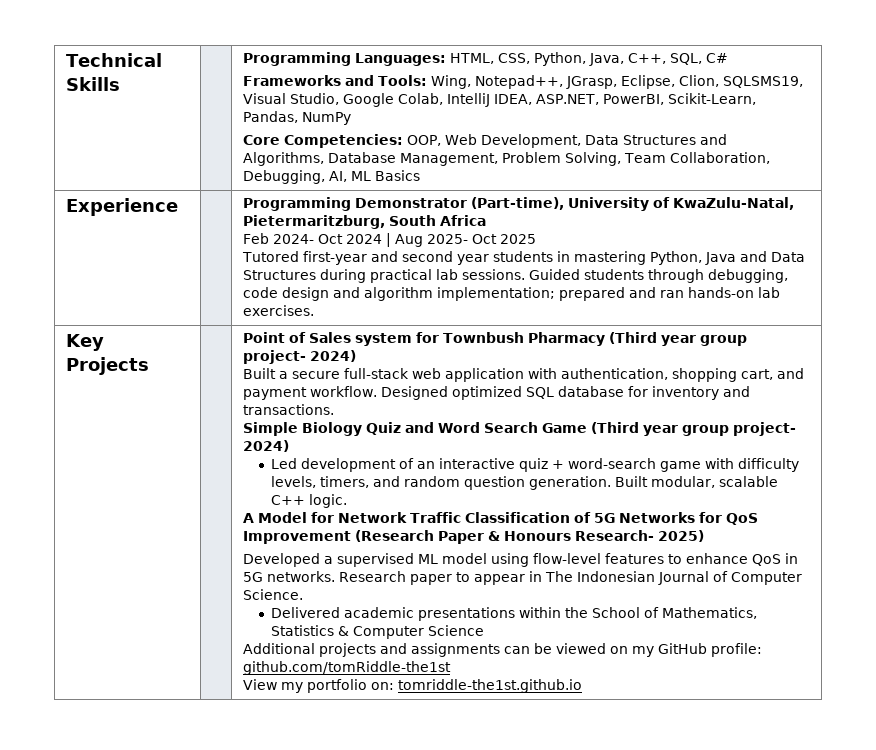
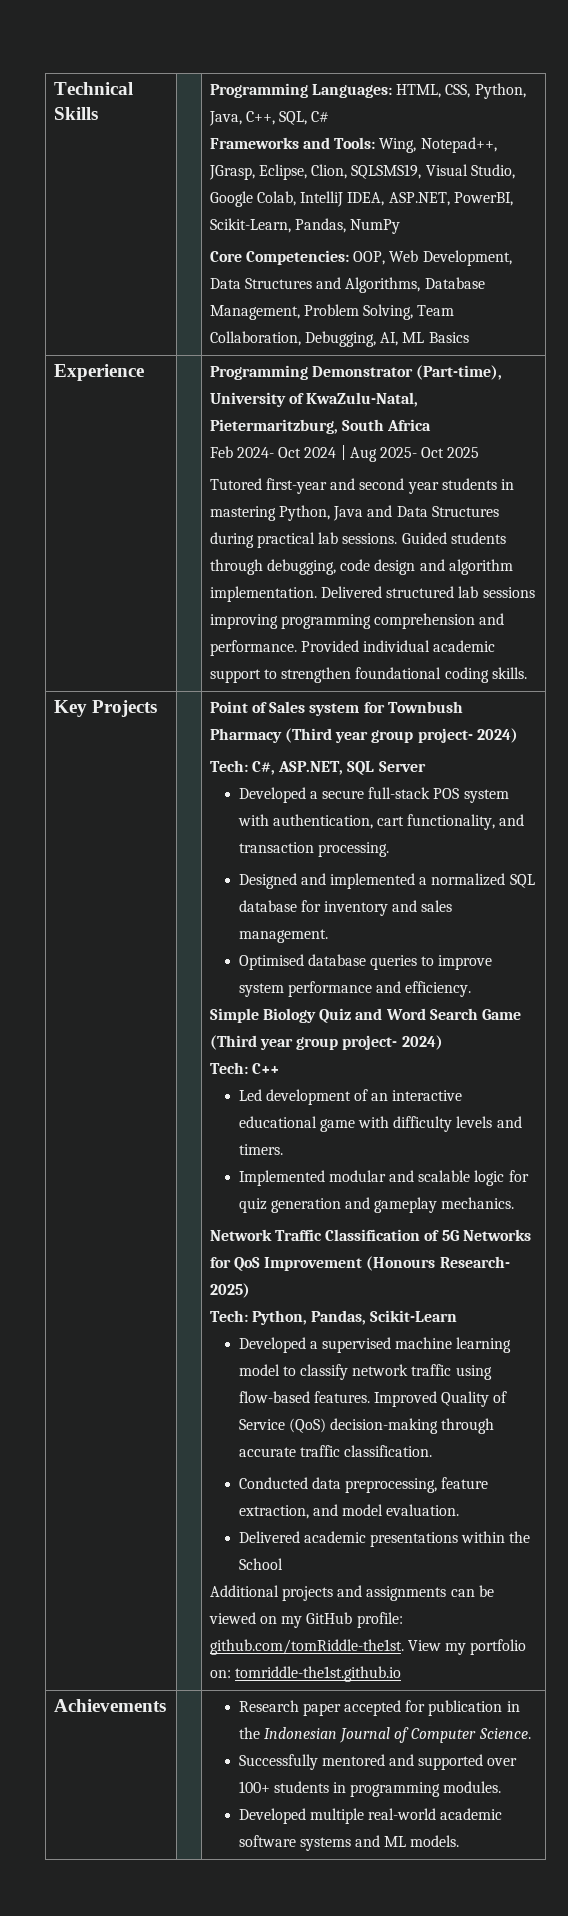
- Guided students through debugging, code design and algorithm implementation; prepared and ran hands-on lab exercises.
+ Guided students through debugging, code design and algorithm implementation. Delivered structured lab sessions improving programming comprehension and performance. Provided individual academic support to strengthen foundational coding skills.
- Built a secure full-stack web application with authentication, shopping cart, and payment workflow. Designed optimized SQL database for inventory and transactions.
+ Tech: C#, ASP.NET, SQL Server
+ Developed a secure full-stack POS system with authentication, cart functionality, and transaction processing.
+ Designed and implemented a normalized SQL database for inventory and sales management.
+ Optimised database queries to improve system performance and efficiency.
+ Tech: C++
- Led development of an interactive quiz + word-search game with difficulty levels, timers, and random question generation. Built modular, scalable C++ logic.
- A Model for Network Traffic Classification of 5G Networks for QoS Improvement (Research Paper & Honours Research- 2025)
- Developed a supervised ML model using flow-level features to enhance QoS in 5G networks. Research paper to appear in The Indonesian Journal of Computer Science.
+ Led development of an interactive educational game with difficulty levels and timers.
+ Implemented modular and scalable logic for quiz generation and gameplay mechanics.
+ Network Traffic Classification of 5G Networks for QoS Improvement (Honours Research- 2025)
+ Tech: Python, Pandas, Scikit-Learn
+ Developed a supervised machine learning model to classify network traffic using flow-based features. Improved Quality of Service (QoS) decision-making through accurate traffic classification.
+ Conducted data preprocessing, feature extraction, and model evaluation.
- Delivered academic presentations within the School of Mathematics, Statistics & Computer Science
+ Delivered academic presentations within the School
- Additional projects and assignments can be viewed on my GitHub profile: github.com/tomRiddle-the1st
- View my portfolio on: tomriddle-the1st.github.io
+ Additional projects and assignments can be viewed on my GitHub profile: github.com/tomRiddle-the1st. View my portfolio on: tomriddle-the1st.github.io
+ Achievements | | Research paper accepted for publication in the Indonesian Journal of Computer Science.
+ Successfully mentored and supported over 100+ students in programming modules.
+ Developed multiple real-world academic software systems and ML models.

